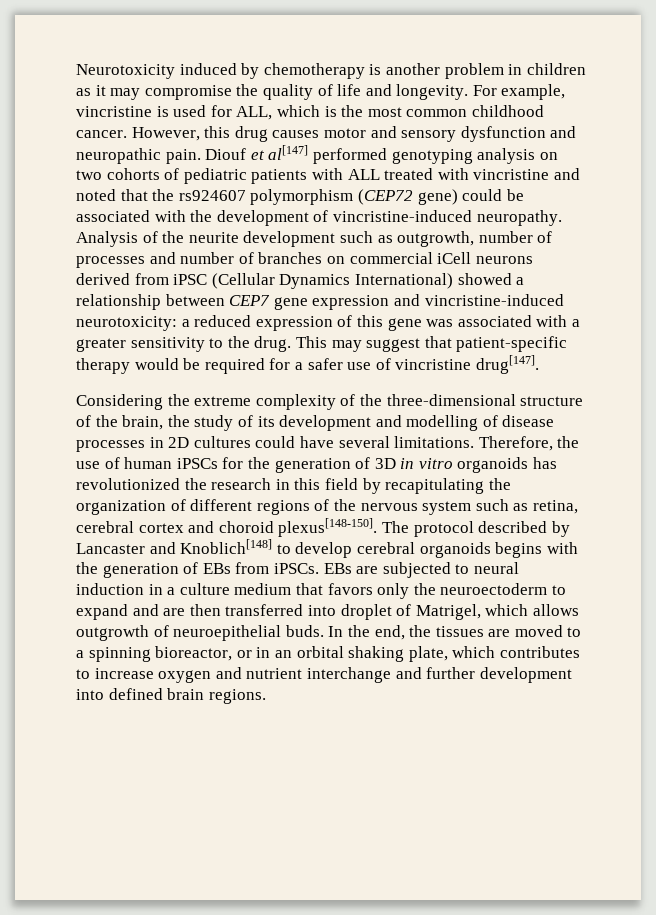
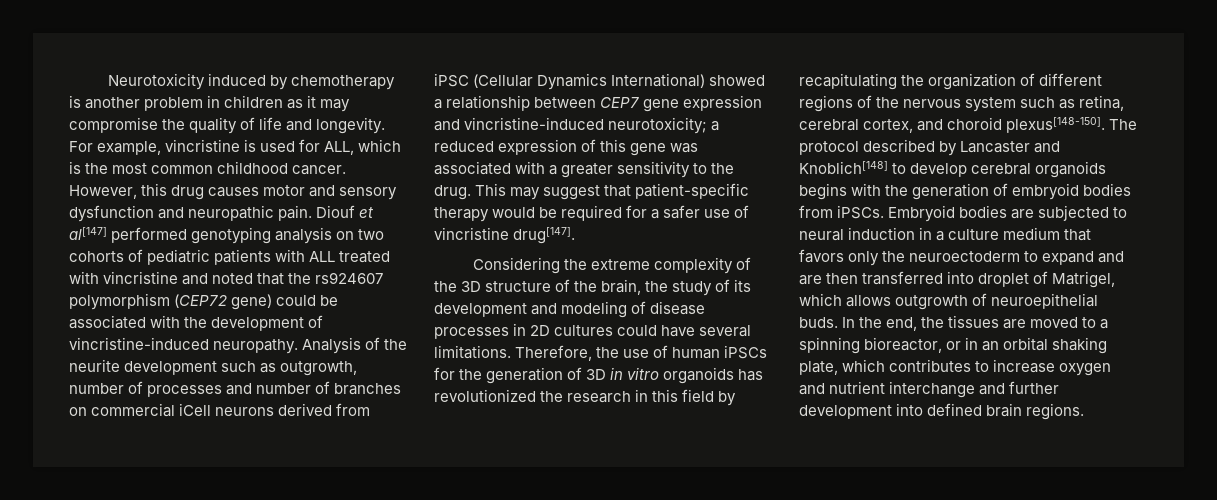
- Analysis of the neurite development such as outgrowth, number of processes and number of branches on commercial iCell neurons derived from iPSC (Cellular Dynamics International) showed a relationship between CEP7 gene expression and vincristine-induced neurotoxicity: a reduced expression of this gene was associated with a greater sensitivity to the drug.
+ Analysis of the neurite development such as outgrowth, number of processes and number of branches on commercial iCell neurons derived from iPSC (Cellular Dynamics International) showed a relationship between CEP7 gene expression and vincristine-induced neurotoxicity; a reduced expression of this gene was associated with a greater sensitivity to the drug.
- Considering the extreme complexity of the three-dimensional structure of the brain, the study of its development and modelling of disease processes in 2D cultures could have several limitations.
+ Considering the extreme complexity of the 3D structure of the brain, the study of its development and modeling of disease processes in 2D cultures could have several limitations.
- Therefore, the use of human iPSCs for the generation of 3D in vitro organoids has revolutionized the research in this field by recapitulating the organization of different regions of the nervous system such as retina, cerebral cortex and choroid plexus[148-150].
+ Therefore, the use of human iPSCs for the generation of 3D in vitro organoids has revolutionized the research in this field by recapitulating the organization of different regions of the nervous system such as retina, cerebral cortex, and choroid plexus[148-150].
- The protocol described by Lancaster and Knoblich[148] to develop cerebral organoids begins with the generation of EBs from iPSCs. EBs are subjected to neural induction in a culture medium that favors only the neuroectoderm to expand and are then transferred into droplet of Matrigel, which allows outgrowth of neuroepithelial buds.
+ The protocol described by Lancaster and Knoblich[148] to develop cerebral organoids begins with the generation of embryoid bodies from iPSCs. Embryoid bodies are subjected to neural induction in a culture medium that favors only the neuroectoderm to expand and are then transferred into droplet of Matrigel, which allows outgrowth of neuroepithelial buds.

